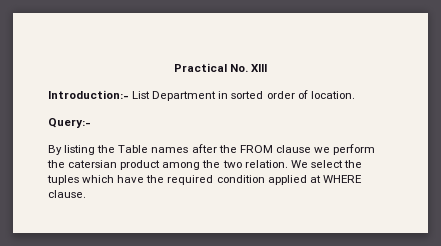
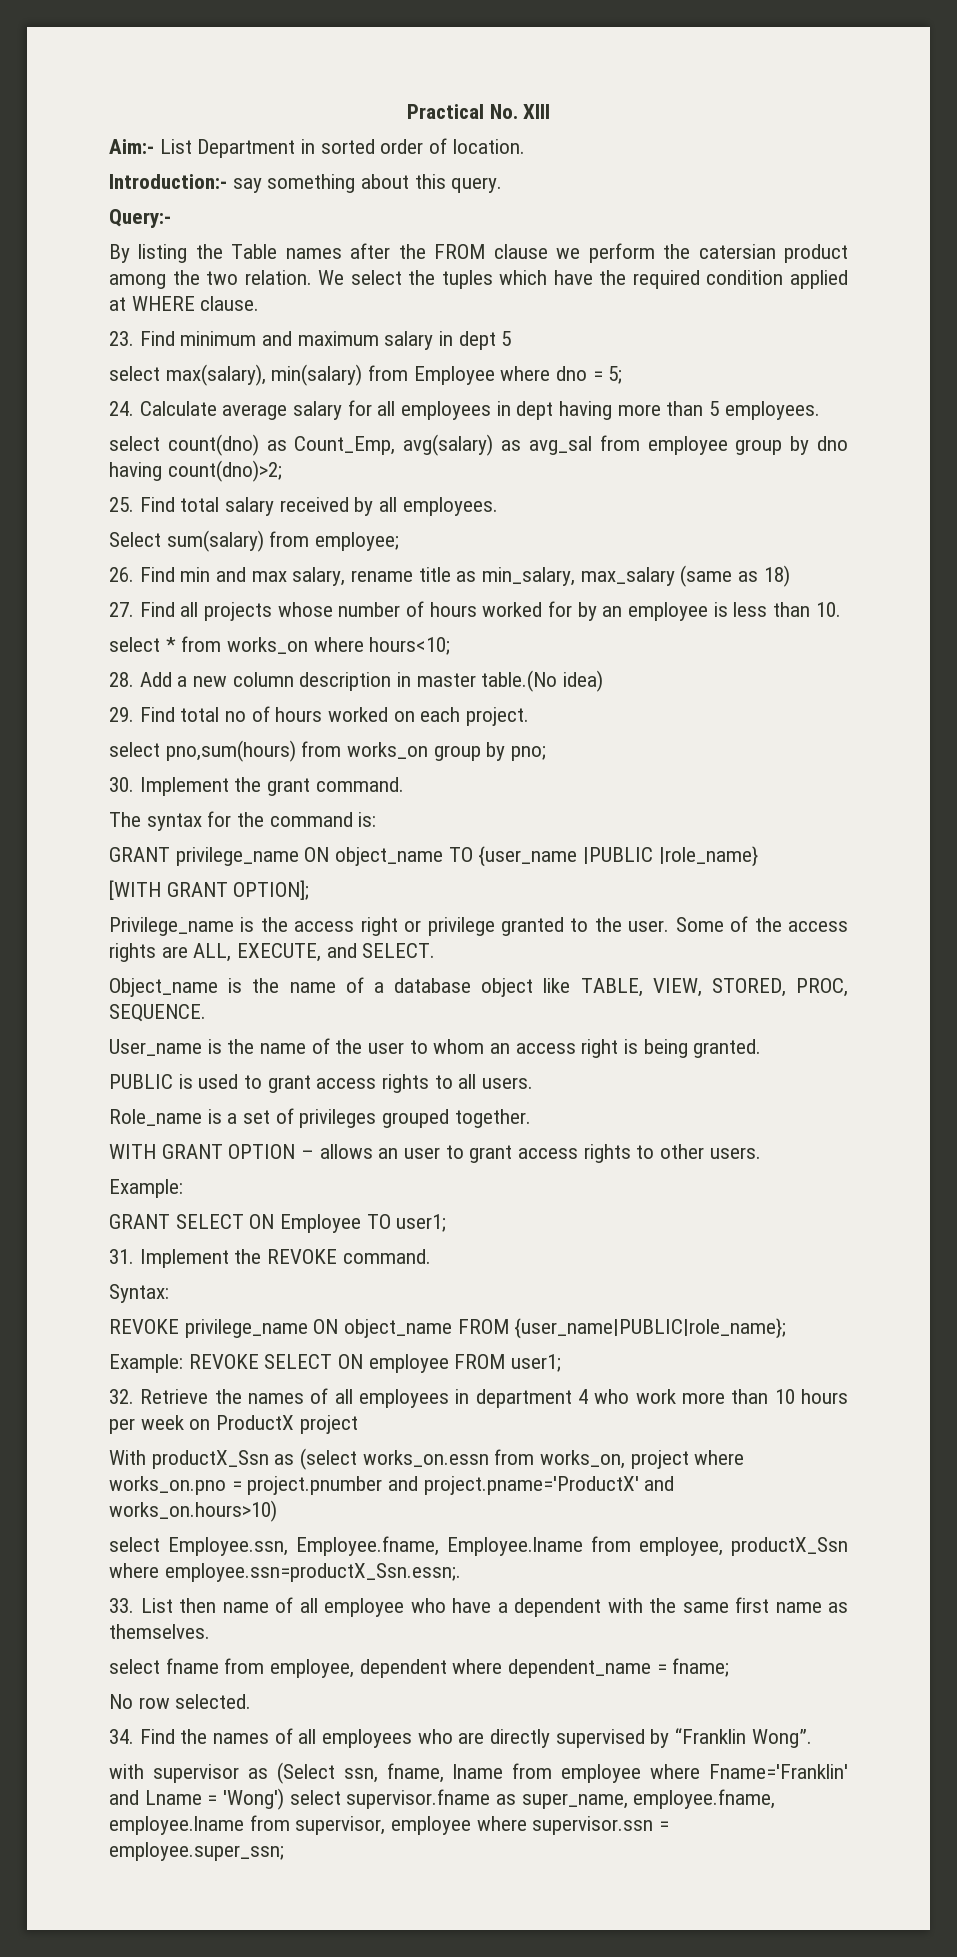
- Introduction:- List Department in sorted order of location.
+ Aim:- List Department in sorted order of location.
+ Introduction:- say something about this query.
+ 23. Find minimum and maximum salary in dept 5
+ select max(salary), min(salary) from Employee where dno = 5;
+ 24. Calculate average salary for all employees in dept having more than 5 employees.
+ select count(dno) as Count_Emp, avg(salary) as avg_sal from employee group by dno having count(dno)>2;
+ 25. Find total salary received by all employees.
+ Select sum(salary) from employee;
+ 26. Find min and max salary, rename title as min_salary, max_salary (same as 18)
+ 27. Find all projects whose number of hours worked for by an employee is less than 10.
+ select * from works_on where hours<10;
+ 28. Add a new column description in master table.(No idea)
+ 29. Find total no of hours worked on each project.
+ select pno,sum(hours) from works_on group by pno;
+ 30. Implement the grant command.
+ The syntax for the command is:
+ GRANT privilege_name ON object_name TO {user_name |PUBLIC |role_name}
+ [WITH GRANT OPTION];
+ Privilege_name is the access right or privilege granted to the user. Some of the access rights are ALL, EXECUTE, and SELECT.
+ Object_name is the name of a database object like TABLE, VIEW, STORED, PROC, SEQUENCE.
+ User_name is the name of the user to whom an access right is being granted.
+ PUBLIC is used to grant access rights to all users.
+ Role_name is a set of privileges grouped together.
+ WITH GRANT OPTION – allows an user to grant access rights to other users.
+ Example:
+ GRANT SELECT ON Employee TO user1;
+ 31. Implement the REVOKE command.
+ Syntax:
+ REVOKE privilege_name ON object_name FROM {user_name|PUBLIC|role_name};
+ Example: REVOKE SELECT ON employee FROM user1;
+ 32. Retrieve the names of all employees in department 4 who work more than 10 hours per week on ProductX project
+ With productX_Ssn as (select works_on.essn from works_on, project where works_on.pno = project.pnumber and project.pname='ProductX' and works_on.hours>10)
+ select Employee.ssn, Employee.fname, Employee.lname from employee, productX_Ssn where employee.ssn=productX_Ssn.essn;.
+ 33. List then name of all employee who have a dependent with the same first name as themselves.
+ select fname from employee, dependent where dependent_name = fname;
+ No row selected.
+ 34. Find the names of all employees who are directly supervised by “Franklin Wong”.
+ with supervisor as (Select ssn, fname, lname from employee where Fname='Franklin' and Lname = 'Wong') select supervisor.fname as super_name, employee.fname, employee.lname from supervisor, employee where supervisor.ssn = employee.super_ssn;

